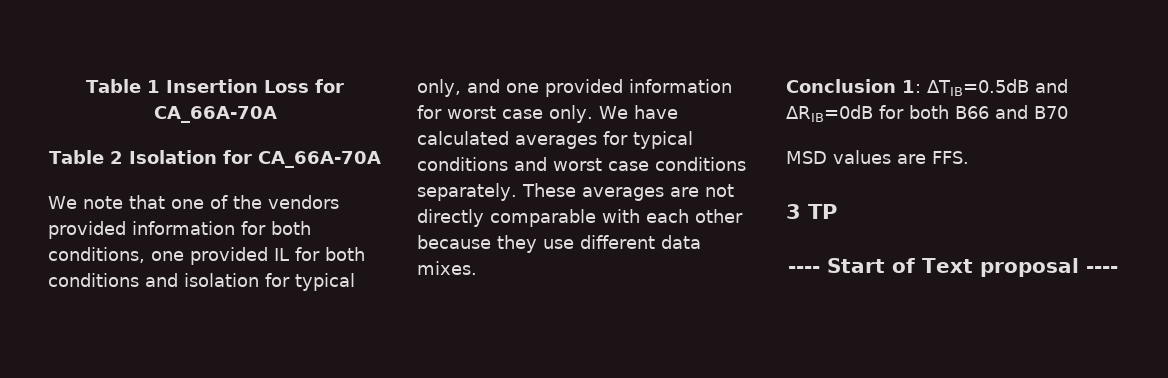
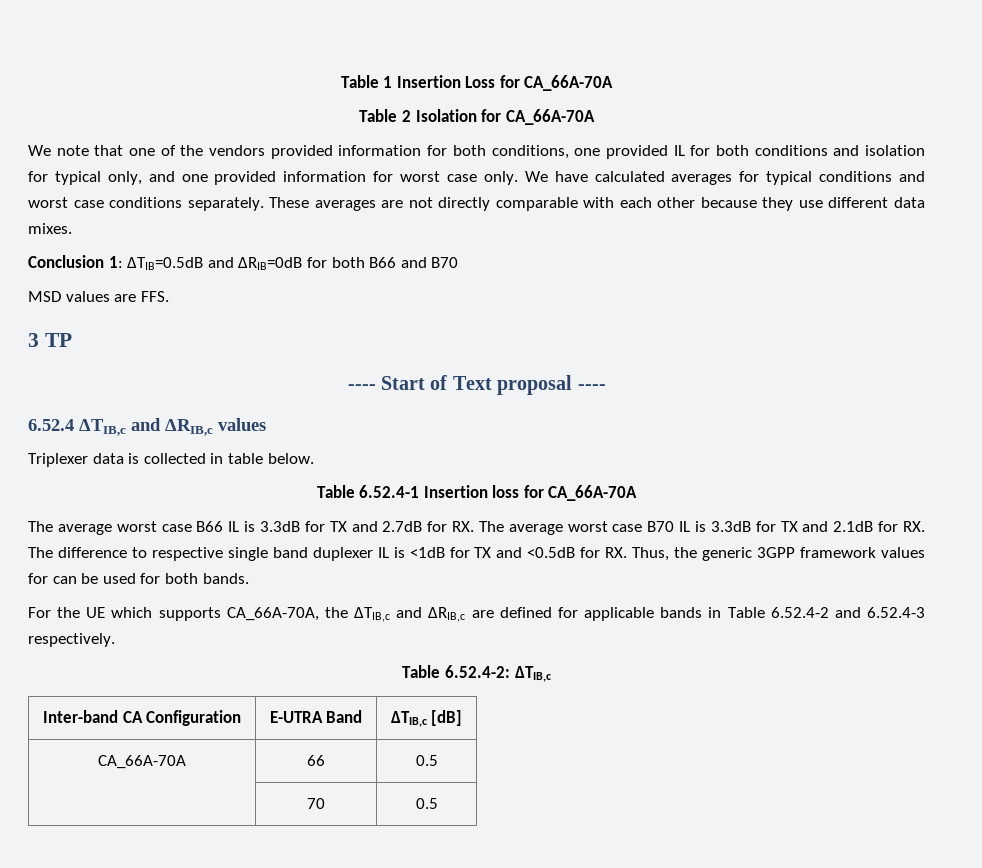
+ 6.52.4 ΔTIB,c and ΔRIB,c values
+ Triplexer data is collected in table below.
+ Table 6.52.4-1 Insertion loss for CA_66A-70A
+ The average worst case B66 IL is 3.3dB for TX and 2.7dB for RX. The average worst case B70 IL is 3.3dB for TX and 2.1dB for RX. The difference to respective single band duplexer IL is <1dB for TX and <0.5dB for RX. Thus, the generic 3GPP framework values for can be used for both bands.
+ For the UE which supports CA_66A-70A, the ΔTIB,c and ΔRIB,c are defined for applicable bands in Table 6.52.4-2 and 6.52.4-3 respectively.
+ Table 6.52.4-2: ΔTIB,c
+ Inter-band CA Configuration | E-UTRA Band | ΔTIB,c [dB]
+ CA_66A-70A | 66 | 0.5
+ | 70 | 0.5

